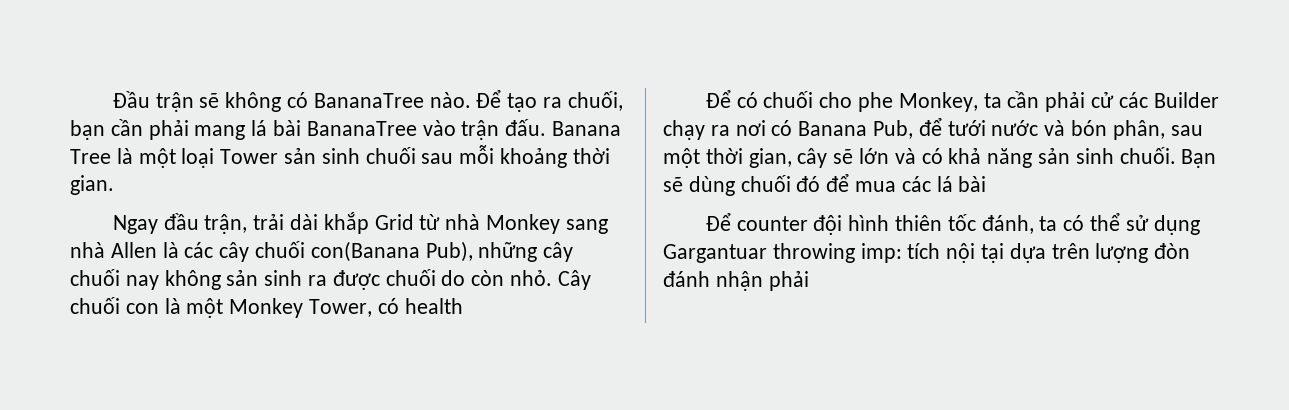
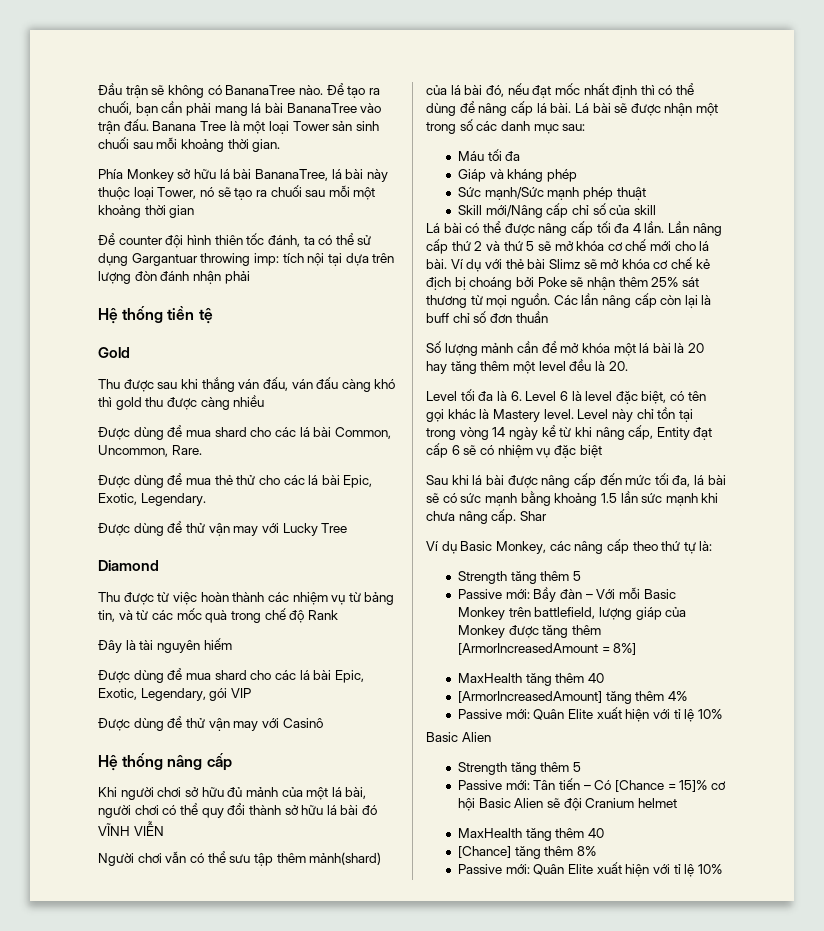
- Ngay đầu trận, trải dài khắp Grid từ nhà Monkey sang nhà Allen là các cây chuối con(Banana Pub), những cây chuối nay không sản sinh ra được chuối do còn nhỏ. Cây chuối con là một Monkey Tower, có health
- Để có chuối cho phe Monkey, ta cần phải cử các Builder chạy ra nơi có Banana Pub, để tưới nước và bón phân, sau một thời gian, cây sẽ lớn và có khả năng sản sinh chuối. Bạn sẽ dùng chuối đó để mua các lá bài
+ Phía Monkey sở hữu lá bài BananaTree, lá bài này thuộc loại Tower, nó sẽ tạo ra chuối sau mỗi một khoảng thời gian
+ Hệ thống tiền tệ
+ Gold
+ Thu được sau khi thắng ván đấu, ván đấu càng khó thì gold thu được càng nhiều
+ Được dùng để mua shard cho các lá bài Common, Uncommon, Rare.
+ Được dùng để mua thẻ thử cho các lá bài Epic, Exotic, Legendary.
+ Được dùng để thử vận may với Lucky Tree
+ Diamond
+ Thu được từ việc hoàn thành các nhiệm vụ từ bảng tin, và từ các mốc quà trong chế độ Rank
+ Đây là tài nguyên hiếm
+ Được dùng để mua shard cho các lá bài Epic, Exotic, Legendary, gói VIP
+ Được dùng để thử vận may với Casinô
+ Hệ thống nâng cấp
+ Khi người chơi sở hữu đủ mảnh của một lá bài, người chơi có thể quy đổi thành sở hữu lá bài đó VĨNH VIỄN
+ Người chơi vẫn có thể sưu tập thêm mảnh(shard) của lá bài đó, nếu đạt mốc nhất định thì có thể dùng để nâng cấp lá bài. Lá bài sẽ được nhận một trong số các danh mục sau:
+ Máu tối đa
+ Giáp và kháng phép
+ Sức mạnh/Sức mạnh phép thuật
+ Skill mới/Nâng cấp chỉ số của skill
+ Lá bài có thể được nâng cấp tối đa 4 lần. Lần nâng cấp thứ 2 và thứ 5 sẽ mở khóa cơ chế mới cho lá bài. Ví dụ với thẻ bài Slimz sẽ mở khóa cơ chế kẻ địch bị choáng bởi Poke sẽ nhận thêm 25% sát thương từ mọi nguồn. Các lần nâng cấp còn lại là buff chỉ số đơn thuần
+ Số lượng mảnh cần để mở khóa một lá bài là 20 hay tăng thêm một level đều là 20.
+ Level tối đa là 6. Level 6 là level đặc biệt, có tên gọi khác là Mastery level. Level này chỉ tồn tại trong vòng 14 ngày kể từ khi nâng cấp, Entity đạt cấp 6 sẽ có nhiệm vụ đặc biệt
+ Sau khi lá bài được nâng cấp đến mức tối đa, lá bài sẽ có sức mạnh bằng khoảng 1.5 lần sức mạnh khi chưa nâng cấp. Shar
+ Ví dụ Basic Monkey, các nâng cấp theo thứ tự là:
+ Strength tăng thêm 5
+ Passive mới: Bầy đàn – Với mỗi Basic Monkey trên battlefield, lượng giáp của Monkey được tăng thêm [ArmorIncreasedAmount = 8%]
+ MaxHealth tăng thêm 40
+ [ArmorIncreasedAmount] tăng thêm 4%
+ Passive mới: Quân Elite xuất hiện với tỉ lệ 10%
+ Basic Alien
+ Strength tăng thêm 5
+ Passive mới: Tân tiến – Có [Chance = 15]% cơ hội Basic Alien sẽ đội Cranium helmet
+ MaxHealth tăng thêm 40
+ [Chance] tăng thêm 8%
+ Passive mới: Quân Elite xuất hiện với tỉ lệ 10%

